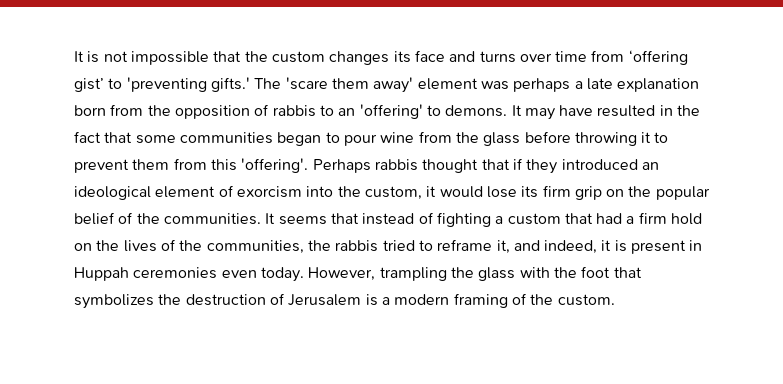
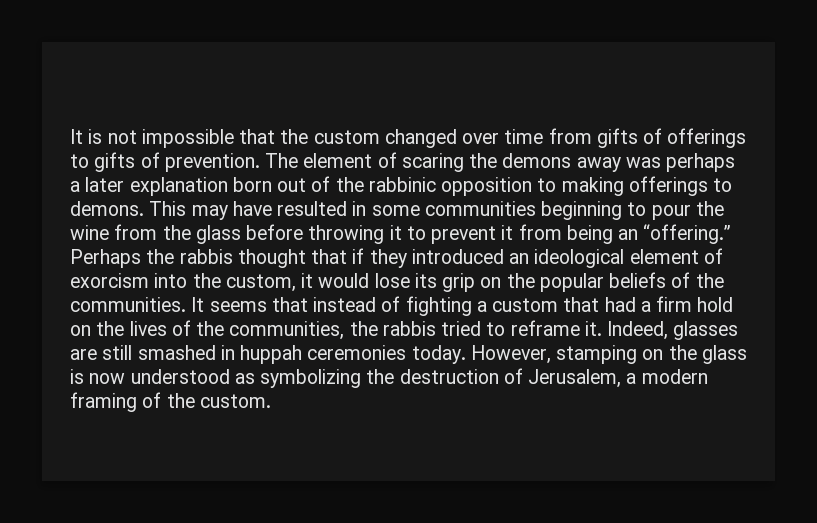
- It is not impossible that the custom changes its face and turns over time from ‘offering gist’ to 'preventing gifts.' The 'scare them away' element was perhaps a late explanation born from the opposition of rabbis to an 'offering' to demons.
+ It is not impossible that the custom changed over time from gifts of offerings to gifts of prevention. The element of scaring the demons away was perhaps a later explanation born out of the rabbinic opposition to making offerings to demons.
- It may have resulted in the fact that some communities began to pour wine from the glass before throwing it to prevent them from this 'offering'. Perhaps rabbis thought that if they introduced an ideological element of exorcism into the custom, it would lose its firm grip on the popular belief of the communities.
+ This may have resulted in some communities beginning to pour the wine from the glass before throwing it to prevent it from being an “offering.” Perhaps the rabbis thought that if they introduced an ideological element of exorcism into the custom, it would lose its grip on the popular beliefs of the communities.
- It seems that instead of fighting a custom that had a firm hold on the lives of the communities, the rabbis tried to reframe it, and indeed, it is present in Huppah ceremonies even today. However, trampling the glass with the foot that symbolizes the destruction of Jerusalem is a modern framing of the custom.
+ It seems that instead of fighting a custom that had a firm hold on the lives of the communities, the rabbis tried to reframe it. Indeed, glasses are still smashed in huppah ceremonies today. However, stamping on the glass is now understood as symbolizing the destruction of Jerusalem, a modern framing of the custom.

